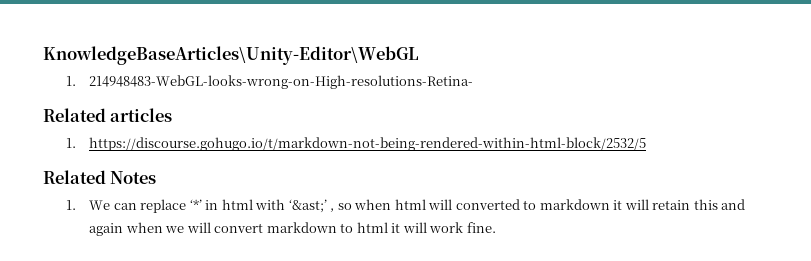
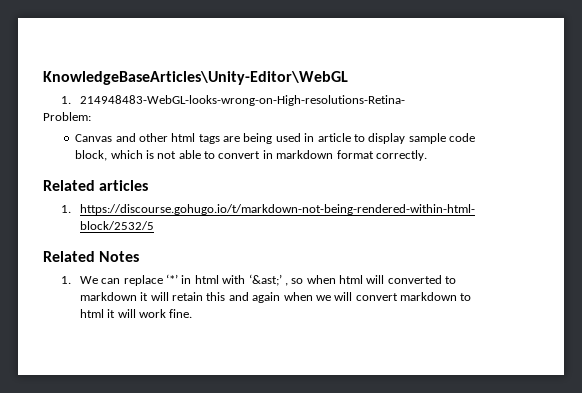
+ Problem:
+ Canvas and other html tags are being used in article to display sample code block, which is not able to convert in markdown format correctly.

